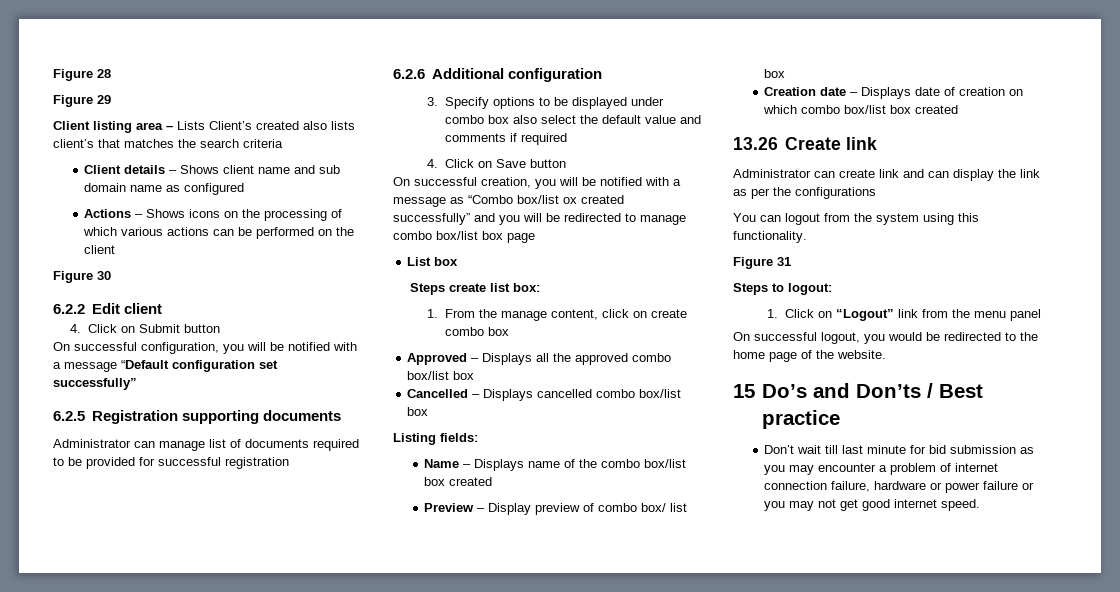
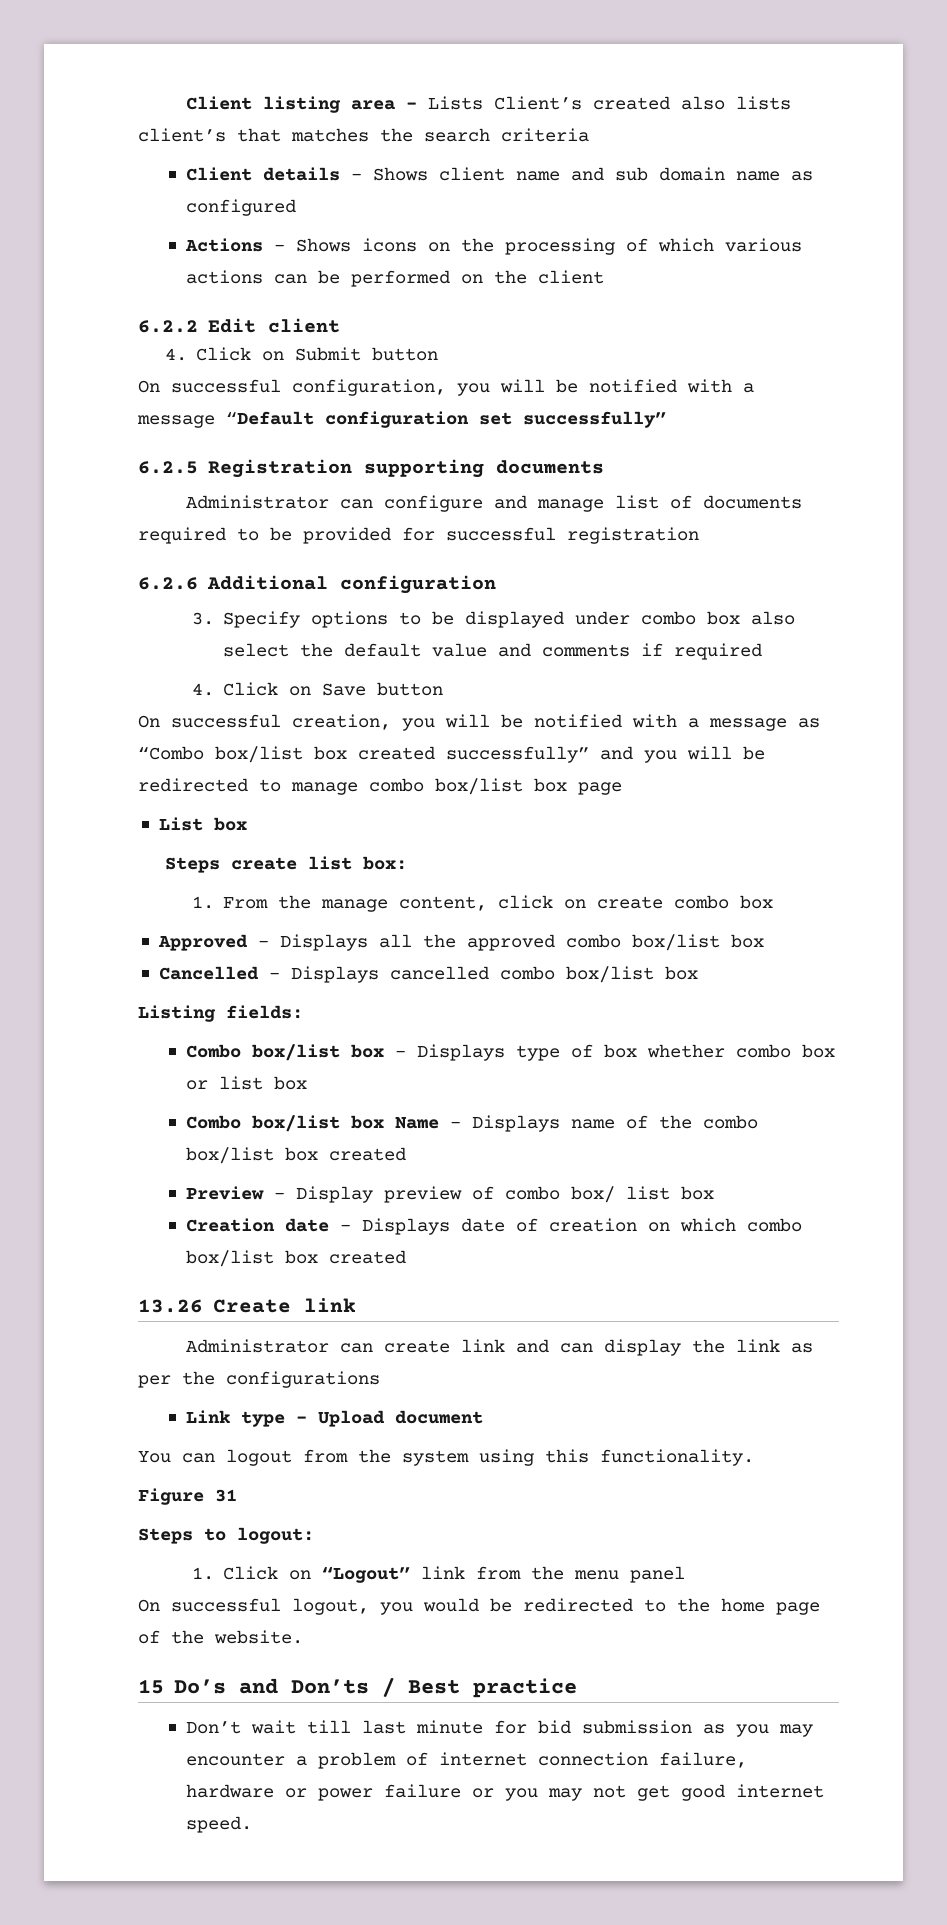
- Figure 28
- Figure 29
- Figure 30
- Administrator can manage list of documents required to be provided for successful registration
+ Administrator can configure and manage list of documents required to be provided for successful registration
- On successful creation, you will be notified with a message as “Combo box/list ox created successfully” and you will be redirected to manage combo box/list box page
+ On successful creation, you will be notified with a message as “Combo box/list box created successfully” and you will be redirected to manage combo box/list box page
- Name – Displays name of the combo box/list box created
+ Combo box/list box – Displays type of box whether combo box or list box
+ Combo box/list box Name – Displays name of the combo box/list box created
+ Link type – Upload document

